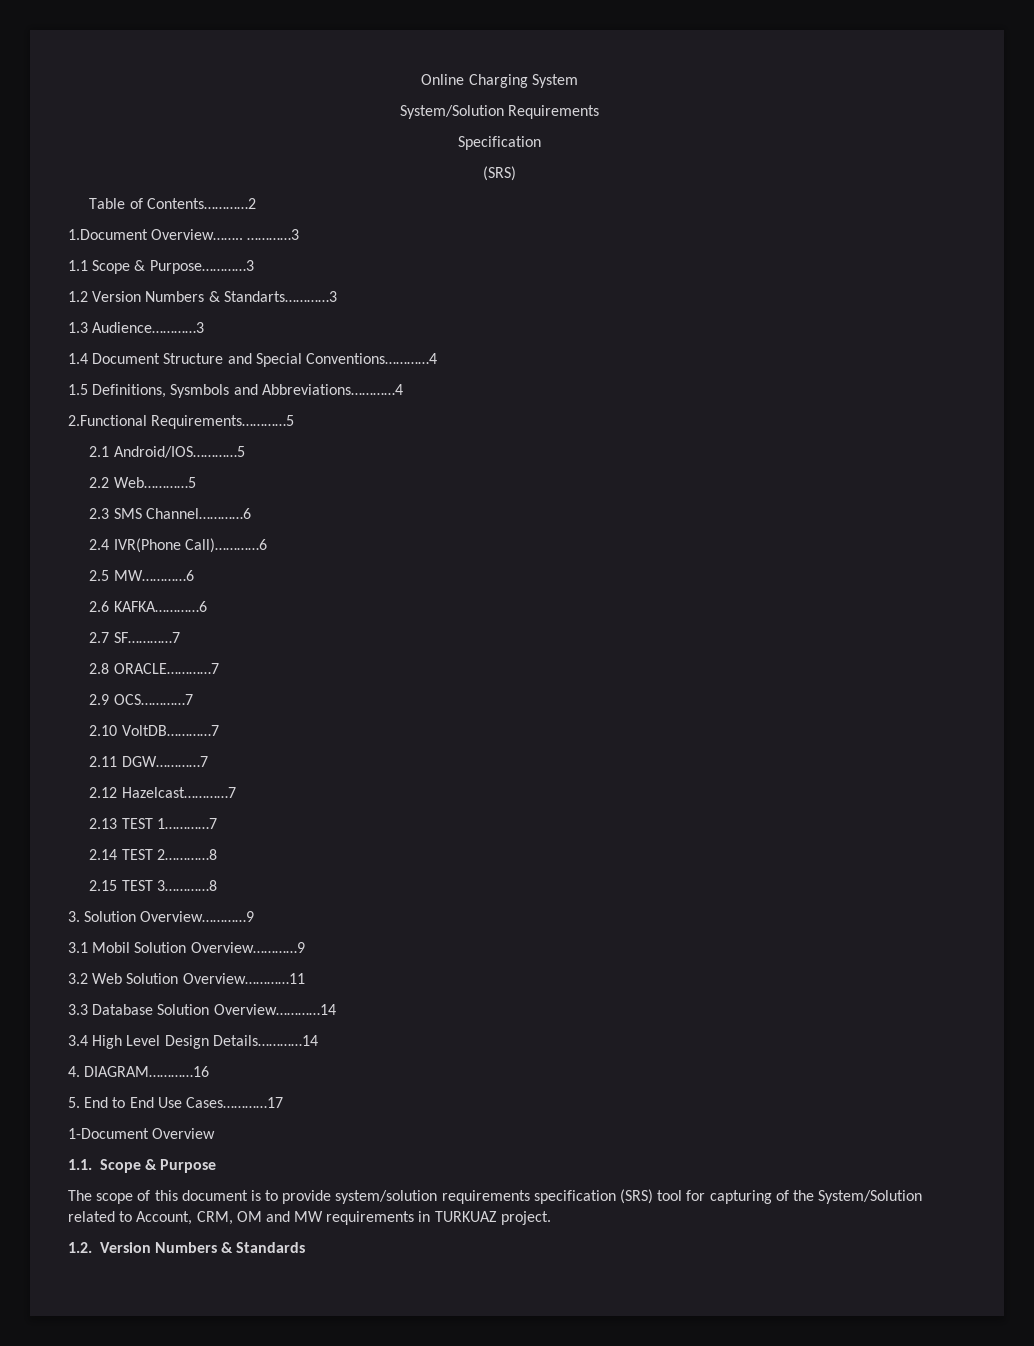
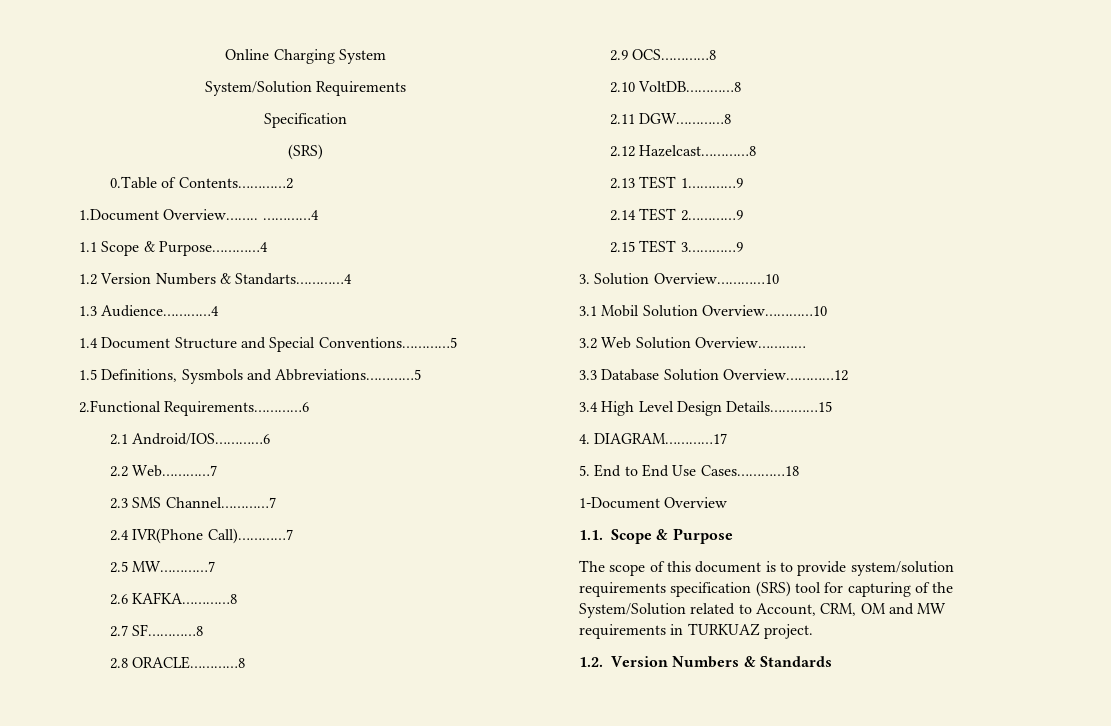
- Table of Contents…………2
+ 0.Table of Contents…………2
- …………3
+ …………4
- 1.1 Scope & Purpose…………3
+ 1.1 Scope & Purpose…………4
- 1.2 Version Numbers & Standarts…………3
+ 1.2 Version Numbers & Standarts…………4
- 1.3 Audience…………3
+ 1.3 Audience…………4
- 1.4 Document Structure and Special Conventions…………4
+ 1.4 Document Structure and Special Conventions…………5
- 1.5 Definitions, Sysmbols and Abbreviations…………4
+ 1.5 Definitions, Sysmbols and Abbreviations…………5
- 2.Functional Requirements…………5
+ 2.Functional Requirements…………6
- 2.1 Android/IOS…………5
+ 2.1 Android/IOS…………6
- 2.2 Web…………5
+ 2.2 Web…………7
- 2.3 SMS Channel…………6
+ 2.3 SMS Channel…………7
- 2.4 IVR(Phone Call)…………6
+ 2.4 IVR(Phone Call)…………7
- 2.5 MW…………6
+ 2.5 MW…………7
- 2.6 KAFKA…………6
+ 2.6 KAFKA…………8
- 2.7 SF…………7
+ 2.7 SF…………8
- 2.8 ORACLE…………7
+ 2.8 ORACLE…………8
- 2.9 OCS…………7
+ 2.9 OCS…………8
- 2.10 VoltDB…………7
+ 2.10 VoltDB…………8
- 2.11 DGW…………7
+ 2.11 DGW…………8
- 2.12 Hazelcast…………7
+ 2.12 Hazelcast…………8
- 2.13 TEST 1…………7
+ 2.13 TEST 1…………9
- 2.14 TEST 2…………8
+ 2.14 TEST 2…………9
- 2.15 TEST 3…………8
+ 2.15 TEST 3…………9
- 3. Solution Overview…………9
+ 3. Solution Overview…………10
- 3.1 Mobil Solution Overview…………9
+ 3.1 Mobil Solution Overview…………10
- 3.2 Web Solution Overview…………11
+ 3.2 Web Solution Overview…………
- 3.3 Database Solution Overview…………14
+ 3.3 Database Solution Overview…………12
- 3.4 High Level Design Details…………14
+ 3.4 High Level Design Details…………15
- 4. DIAGRAM…………16
+ 4. DIAGRAM…………17
- 5. End to End Use Cases…………17
+ 5. End to End Use Cases…………18

